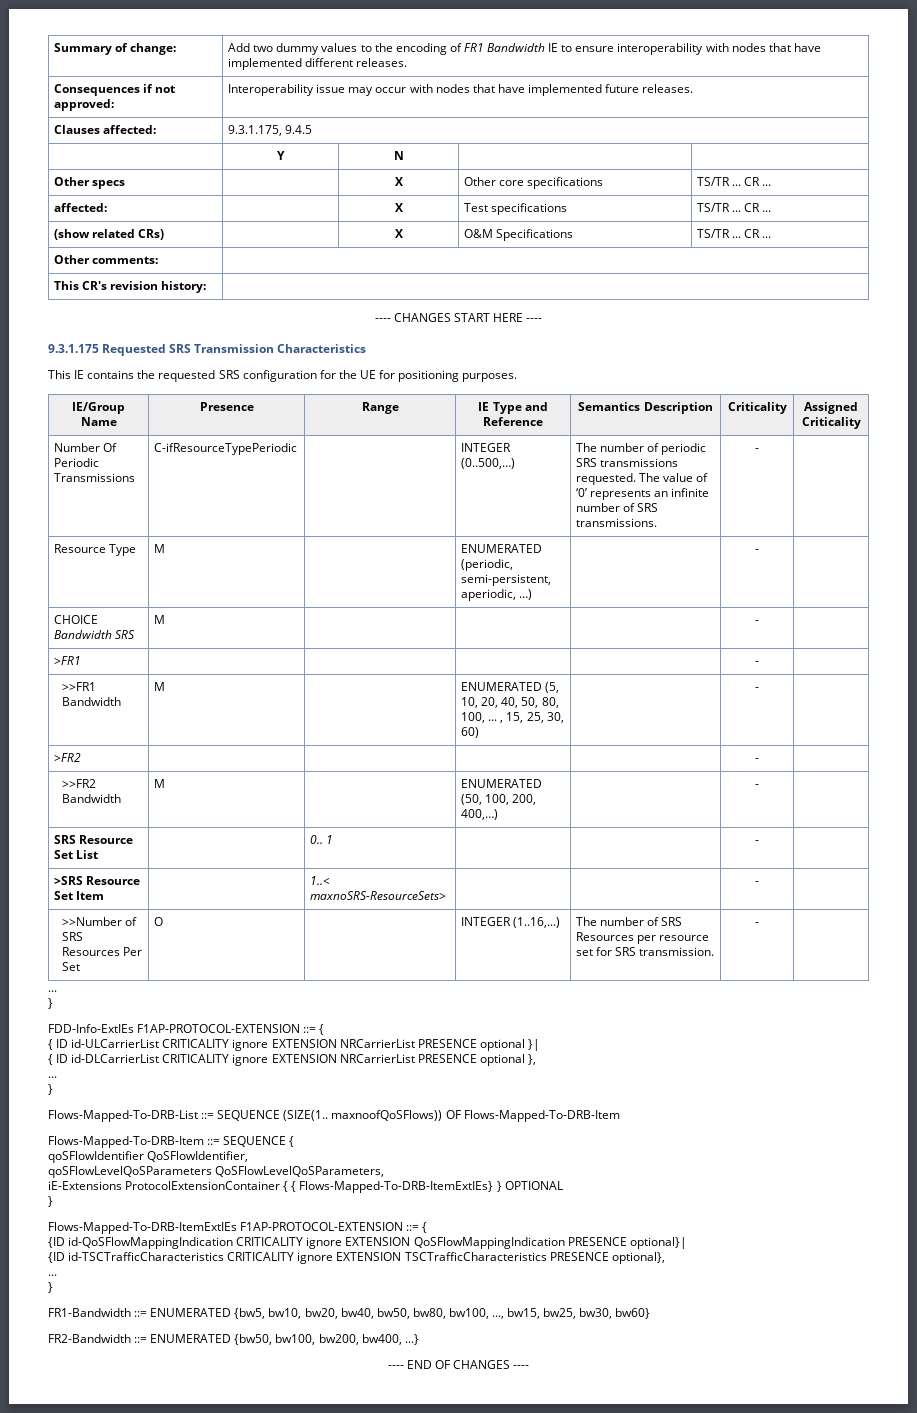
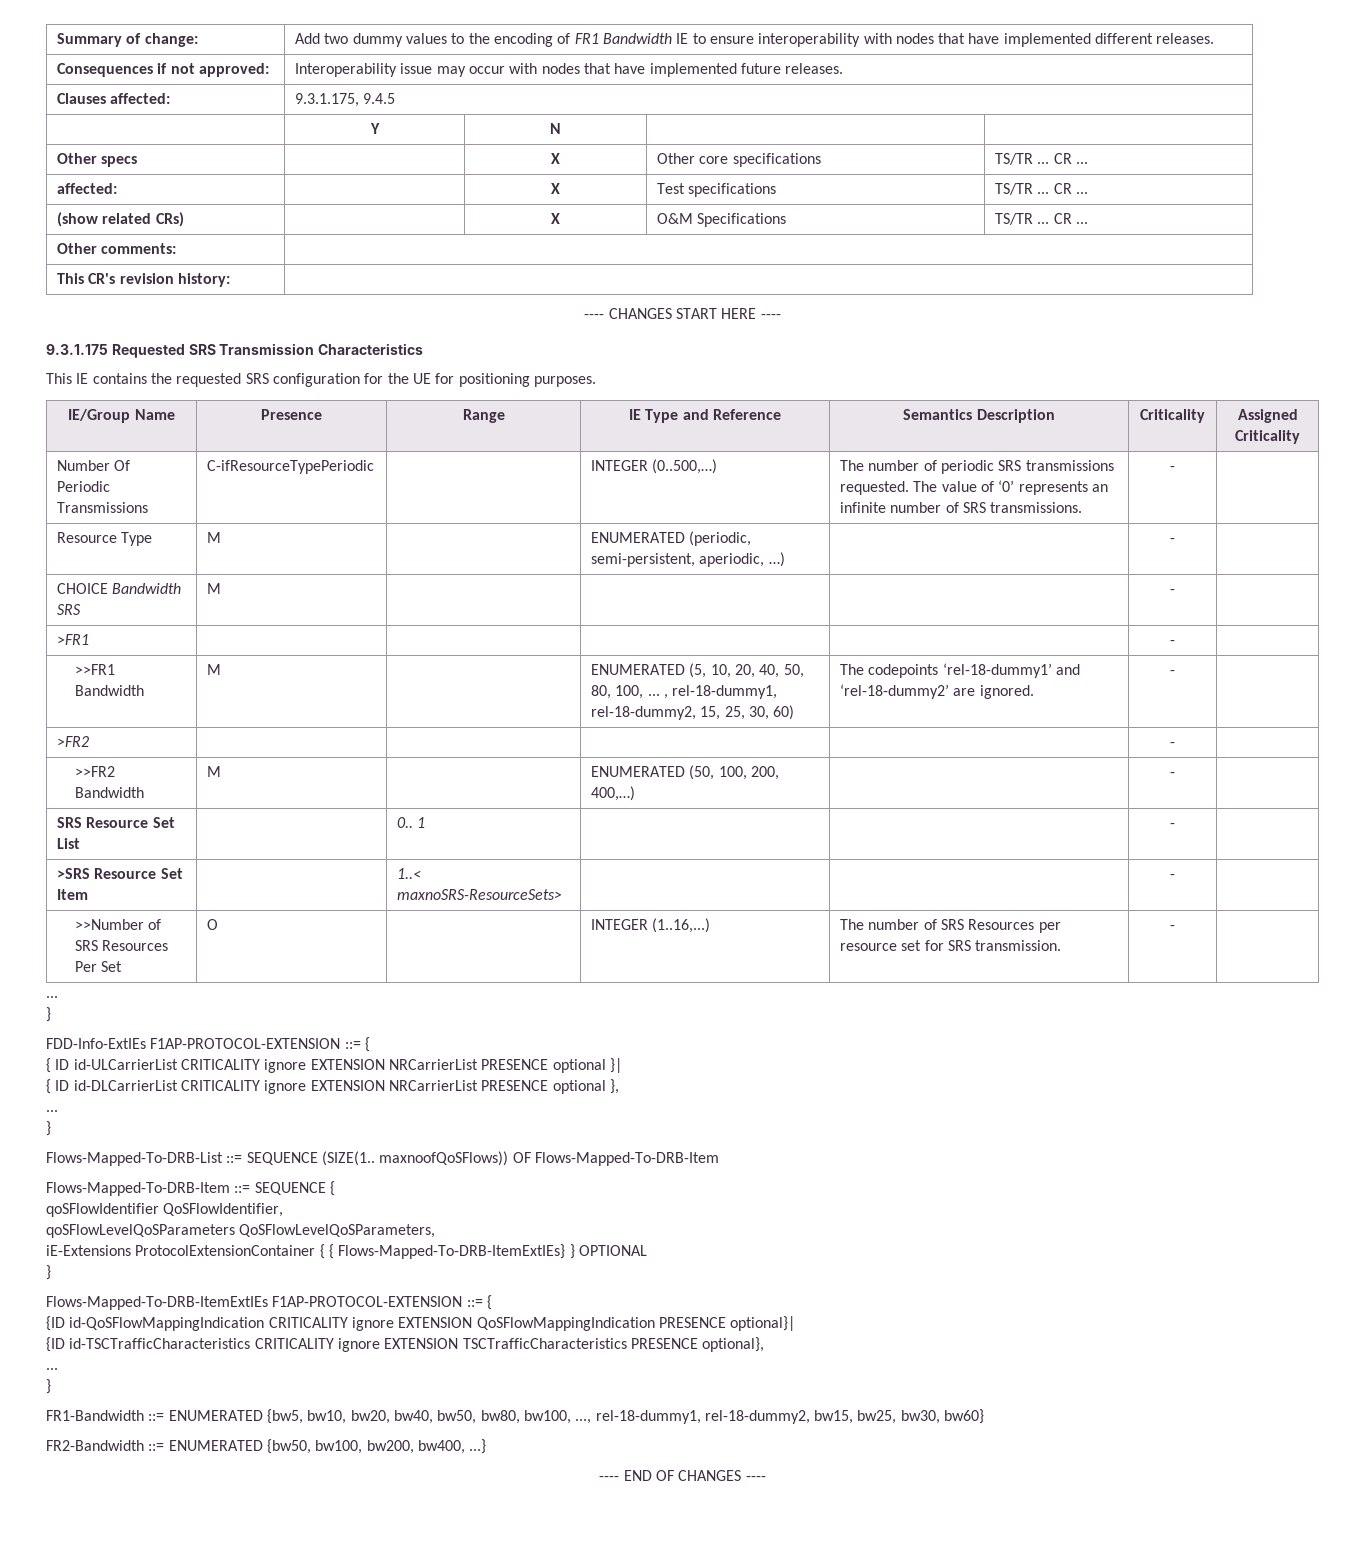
- >>FR1 Bandwidth | M | | ENUMERATED (5, 10, 20, 40, 50, 80, 100, ... , 15, 25, 30, 60) | | - |
+ >>FR1 Bandwidth | M | | ENUMERATED (5, 10, 20, 40, 50, 80, 100, ... , rel-18-dummy1, rel-18-dummy2, 15, 25, 30, 60) | The codepoints ‘rel-18-dummy1’ and ‘rel-18-dummy2’ are ignored. | - |
- FR1-Bandwidth ::= ENUMERATED {bw5, bw10, bw20, bw40, bw50, bw80, bw100, ..., bw15, bw25, bw30, bw60}
+ FR1-Bandwidth ::= ENUMERATED {bw5, bw10, bw20, bw40, bw50, bw80, bw100, ..., rel-18-dummy1, rel-18-dummy2, bw15, bw25, bw30, bw60}

